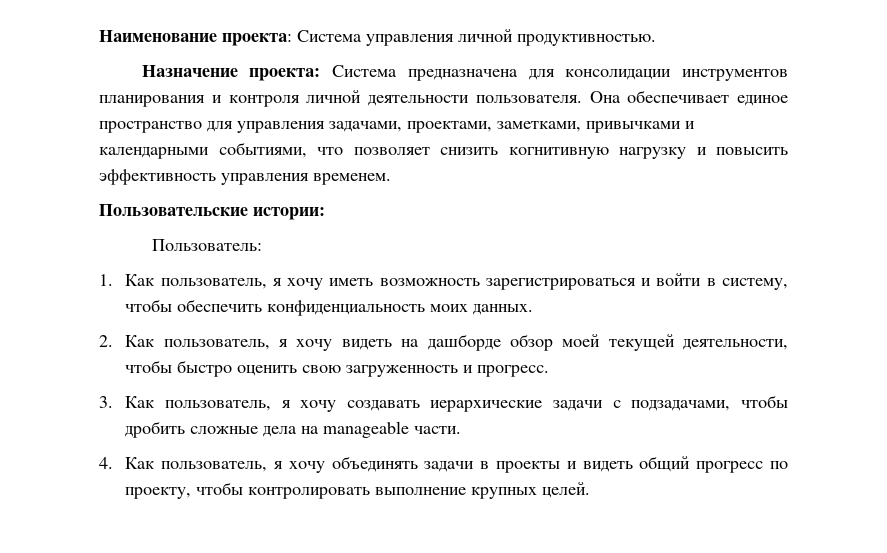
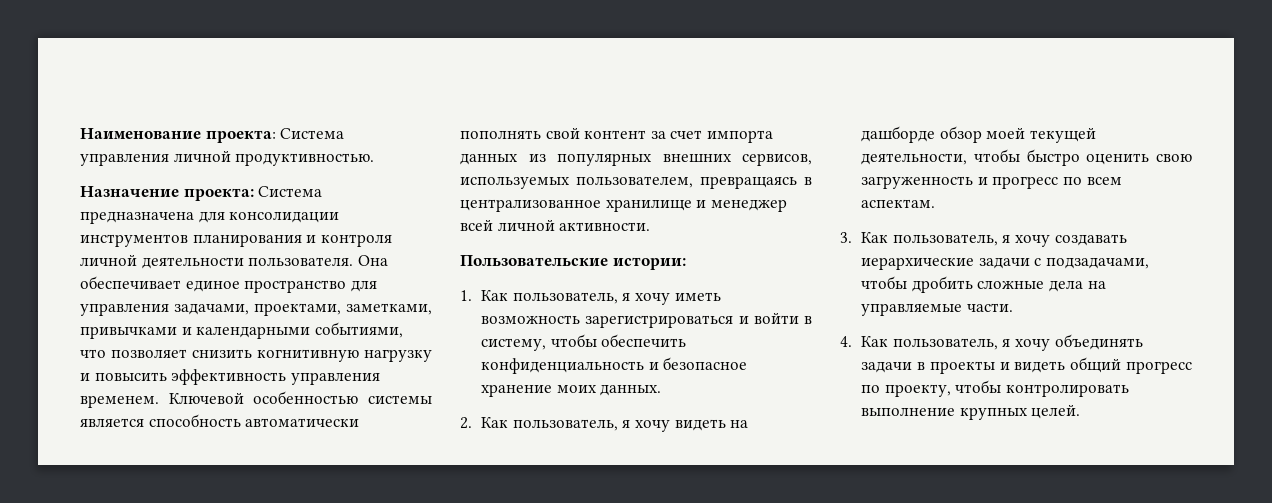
+ Ключевой особенностью системы является способность автоматически пополнять свой контент за счет импорта данных из популярных внешних сервисов, используемых пользователем, превращаясь в централизованное хранилище и менеджер всей личной активности.
- Пользователь:
- 1. Как пользователь, я хочу иметь возможность зарегистрироваться и войти в систему, чтобы обеспечить конфиденциальность моих данных.
+ 1. Как пользователь, я хочу иметь возможность зарегистрироваться и войти в систему, чтобы обеспечить конфиденциальность и безопасное хранение моих данных.
- 2. Как пользователь, я хочу видеть на дашборде обзор моей текущей деятельности, чтобы быстро оценить свою загруженность и прогресс.
+ 2. Как пользователь, я хочу видеть на дашборде обзор моей текущей деятельности, чтобы быстро оценить свою загруженность и прогресс по всем аспектам.
- 3. Как пользователь, я хочу создавать иерархические задачи с подзадачами, чтобы дробить сложные дела на manageable части.
+ 3. Как пользователь, я хочу создавать иерархические задачи с подзадачами, чтобы дробить сложные дела на управляемые части.

